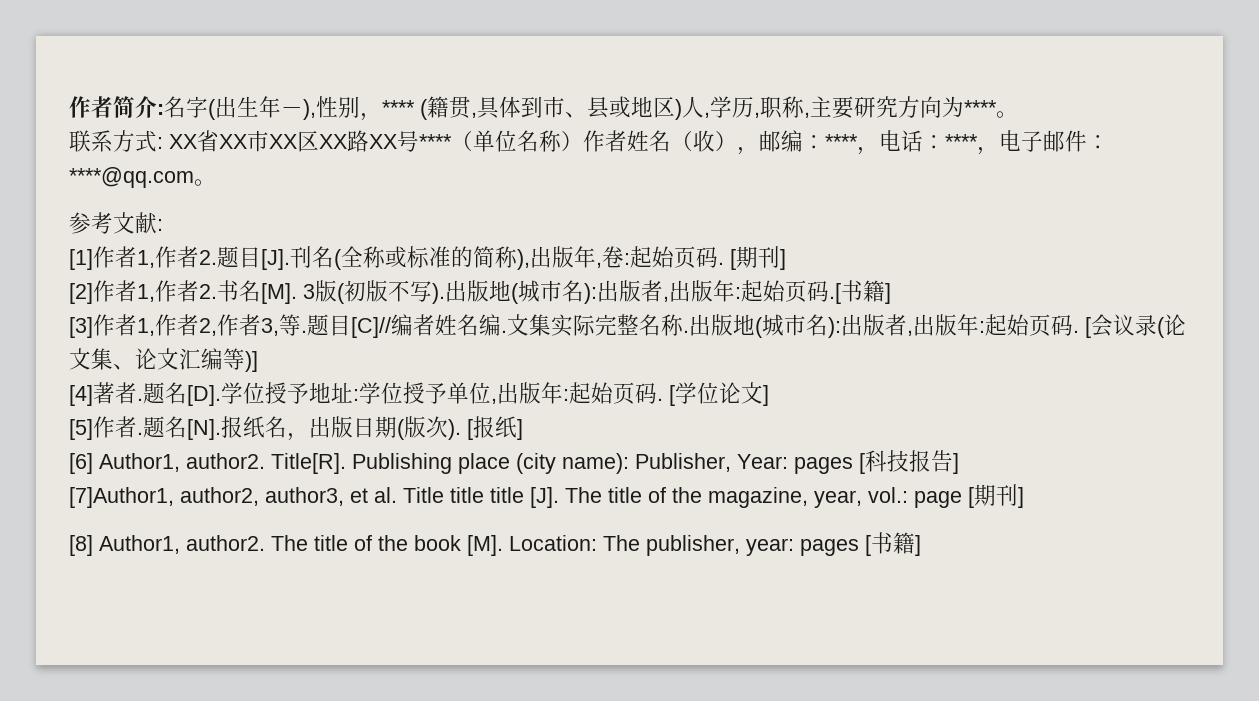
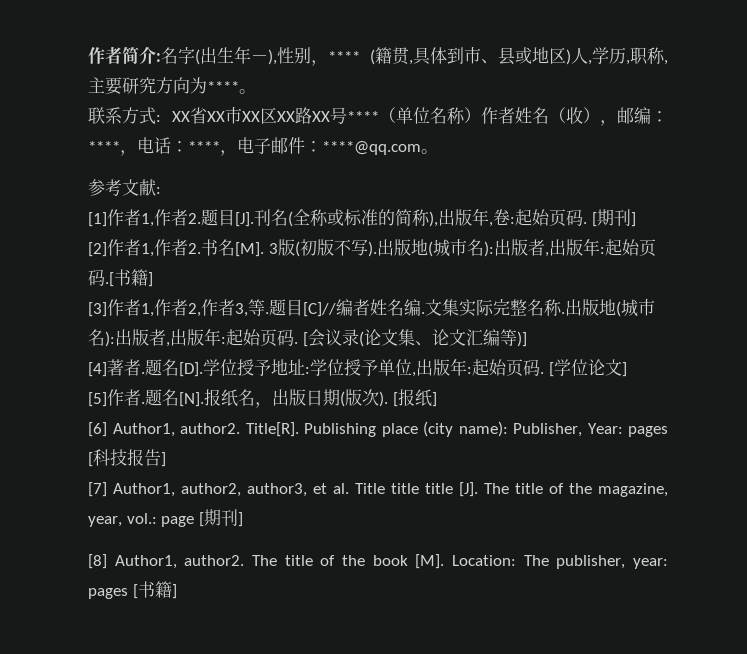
- [7]Author1, author2, author3, et al. Title title title [J]. The title of the magazine, year, vol.: page [期刊]
+ [7] Author1, author2, author3, et al. Title title title [J]. The title of the magazine, year, vol.: page [期刊]

